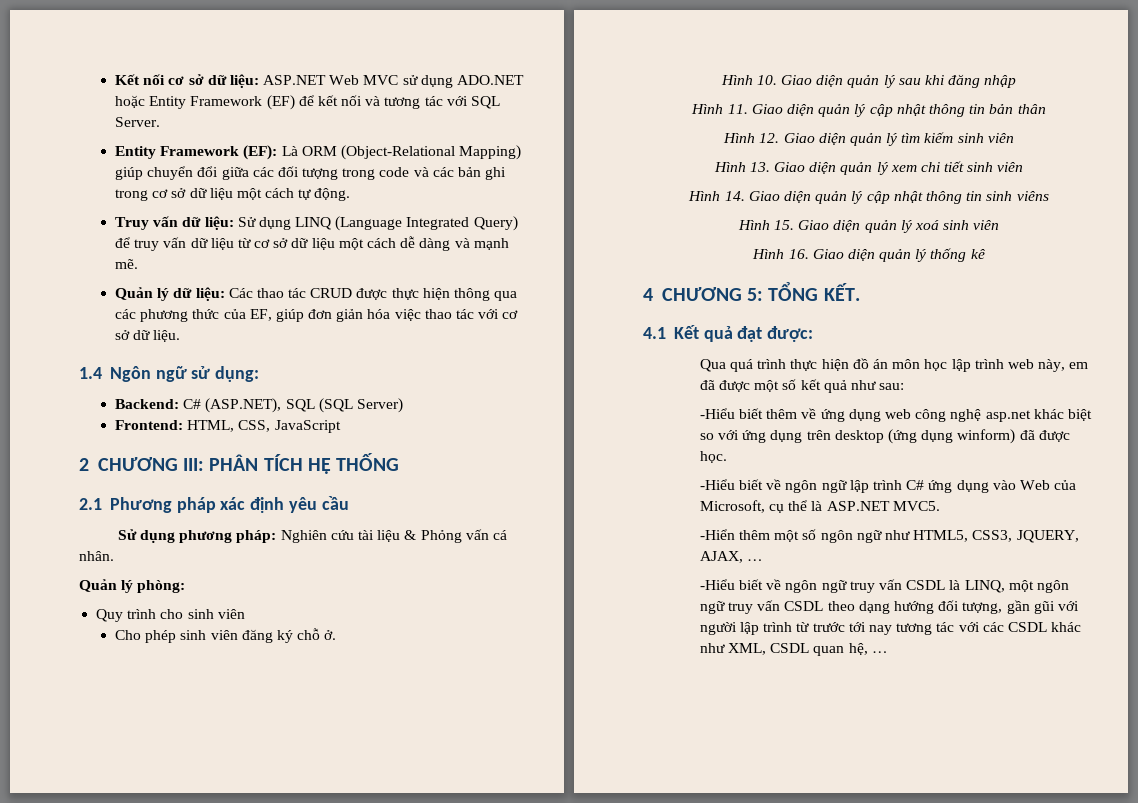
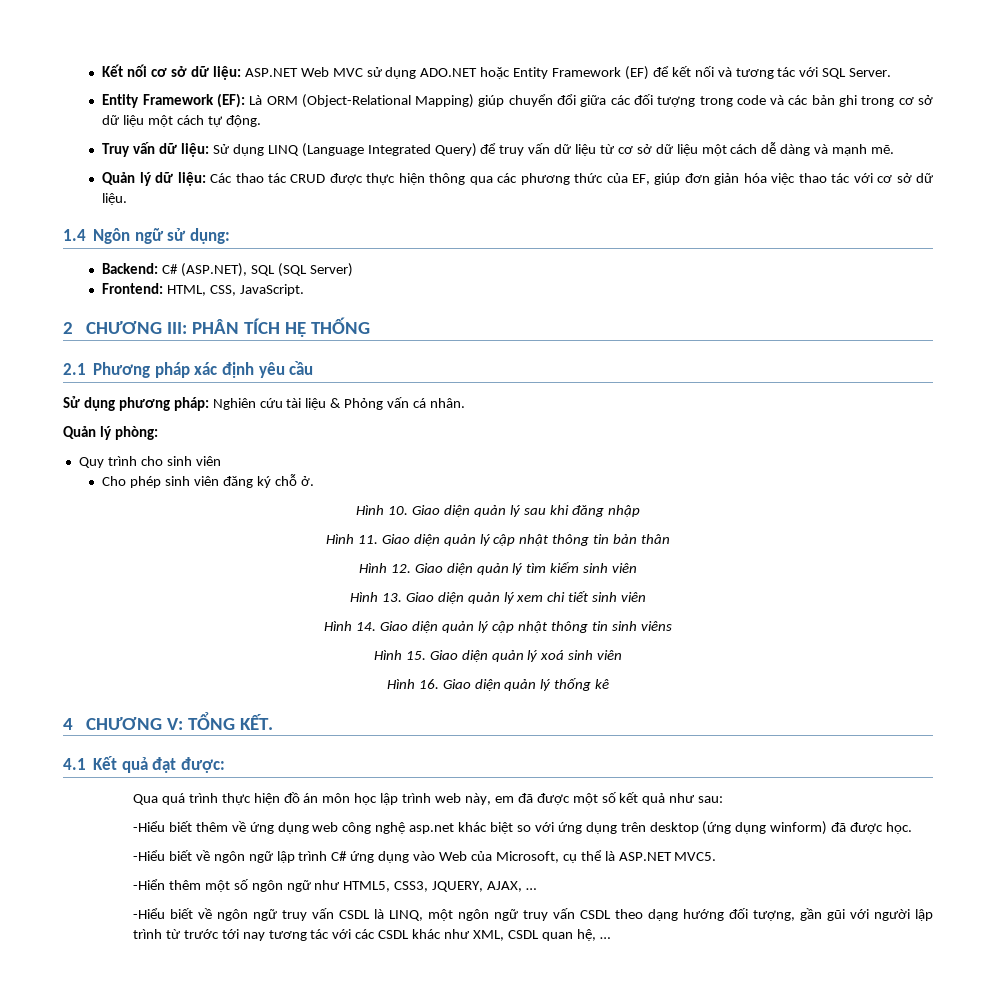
- Frontend: HTML, CSS, JavaScript
+ Frontend: HTML, CSS, JavaScript.
- 4 CHƯƠNG 5: TỔNG KẾT.
+ 4 CHƯƠNG V: TỔNG KẾT.

